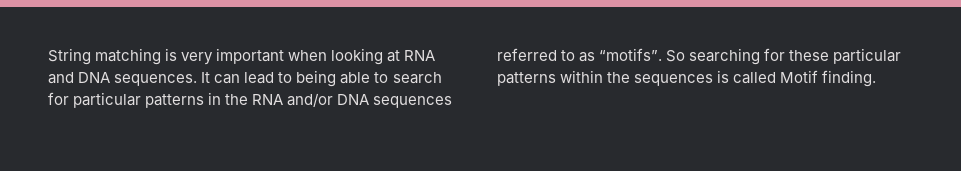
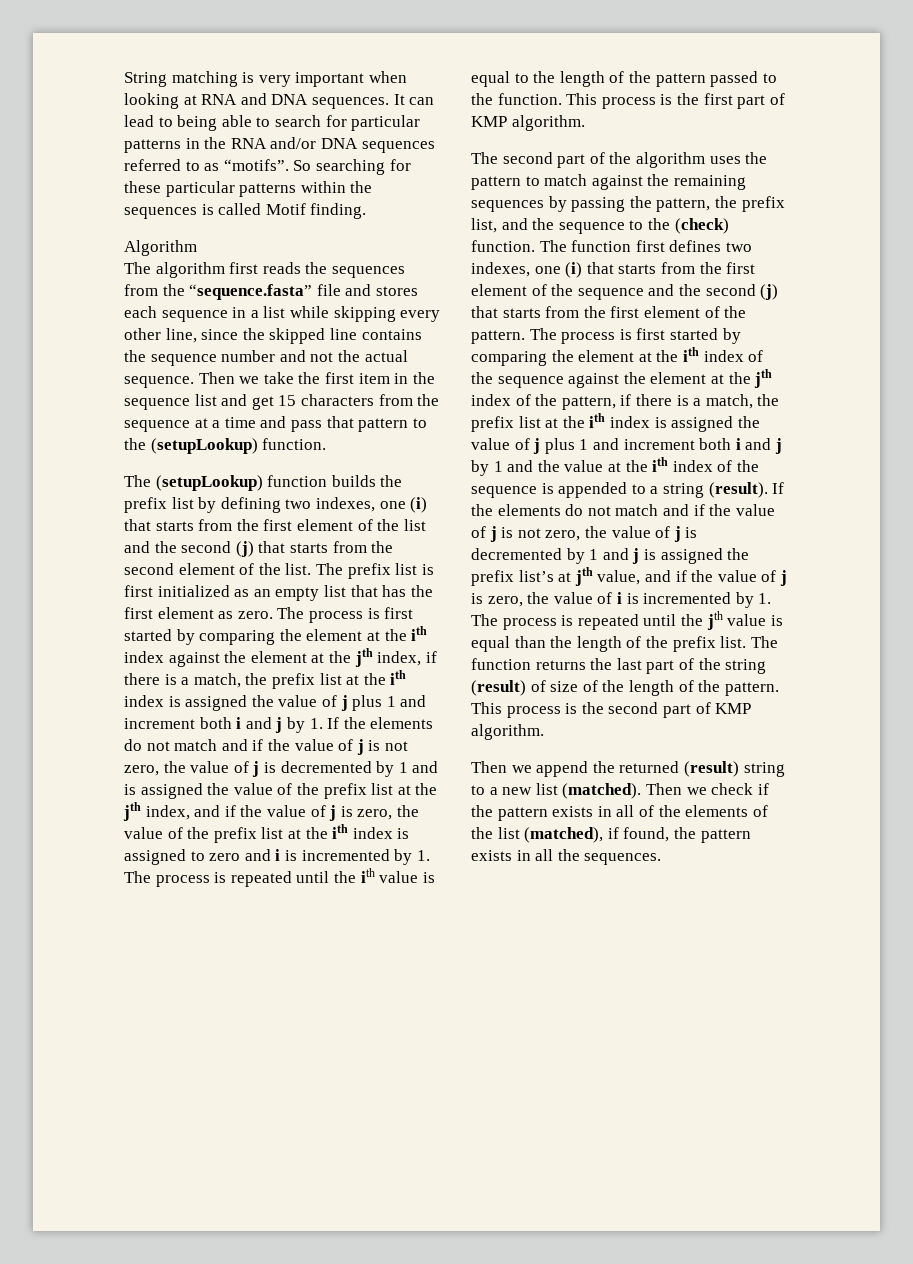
+ Algorithm
+ The algorithm first reads the sequences from the “sequence.fasta” file and stores each sequence in a list while skipping every other line, since the skipped line contains the sequence number and not the actual sequence. Then we take the first item in the sequence list and get 15 characters from the sequence at a time and pass that pattern to the (setupLookup) function.
+ The (setupLookup) function builds the prefix list by defining two indexes, one (i) that starts from the first element of the list and the second (j) that starts from the second element of the list. The prefix list is first initialized as an empty list that has the first element as zero. The process is first started by comparing the element at the ith index against the element at the jth index, if there is a match, the prefix list at the ith index is assigned the value of j plus 1 and increment both i and j by 1. If the elements do not match and if the value of j is not zero, the value of j is decremented by 1 and is assigned the value of the prefix list at the jth index, and if the value of j is zero, the value of the prefix list at the ith index is assigned to zero and i is incremented by 1. The process is repeated until the ith value is equal to the length of the pattern passed to the function. This process is the first part of KMP algorithm.
+ The second part of the algorithm uses the pattern to match against the remaining sequences by passing the pattern, the prefix list, and the sequence to the (check) function. The function first defines two indexes, one (i) that starts from the first element of the sequence and the second (j) that starts from the first element of the pattern. The process is first started by comparing the element at the ith index of the sequence against the element at the jth index of the pattern, if there is a match, the prefix list at the ith index is assigned the value of j plus 1 and increment both i and j by 1 and the value at the ith index of the sequence is appended to a string (result). If the elements do not match and if the value of j is not zero, the value of j is decremented by 1 and j is assigned the prefix list’s at jth value, and if the value of j is zero, the value of i is incremented by 1. The process is repeated until the jth value is equal than the length of the prefix list. The function returns the last part of the string (result) of size of the length of the pattern. This process is the second part of KMP algorithm.
+ Then we append the returned (result) string to a new list (matched). Then we check if the pattern exists in all of the elements of the list (matched), if found, the pattern exists in all the sequences.

